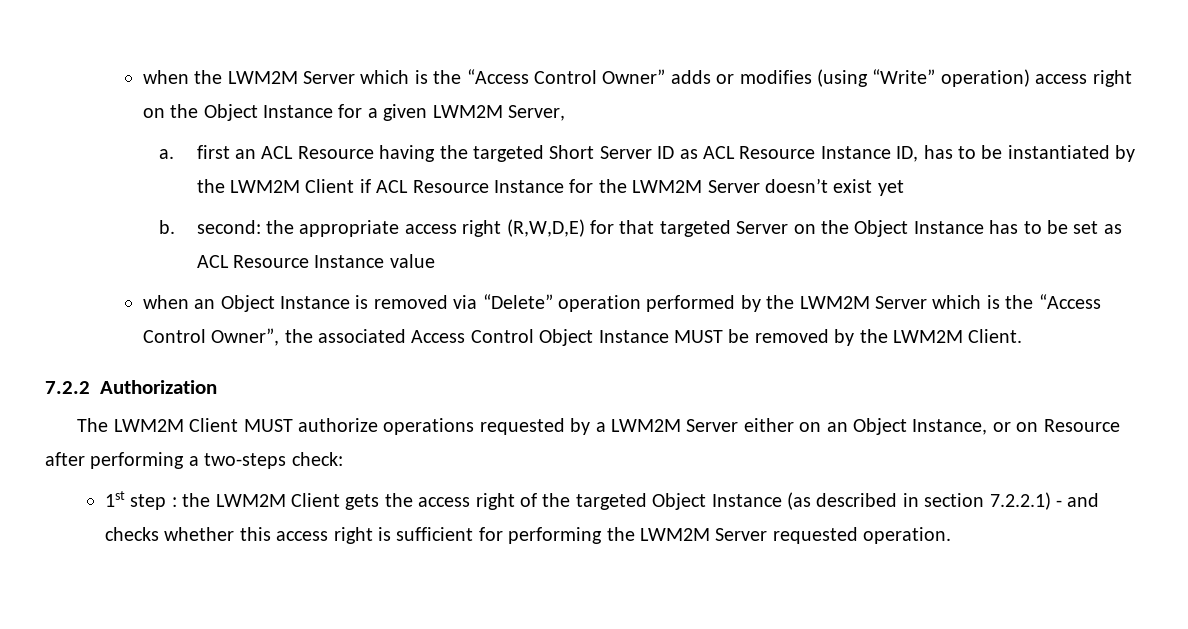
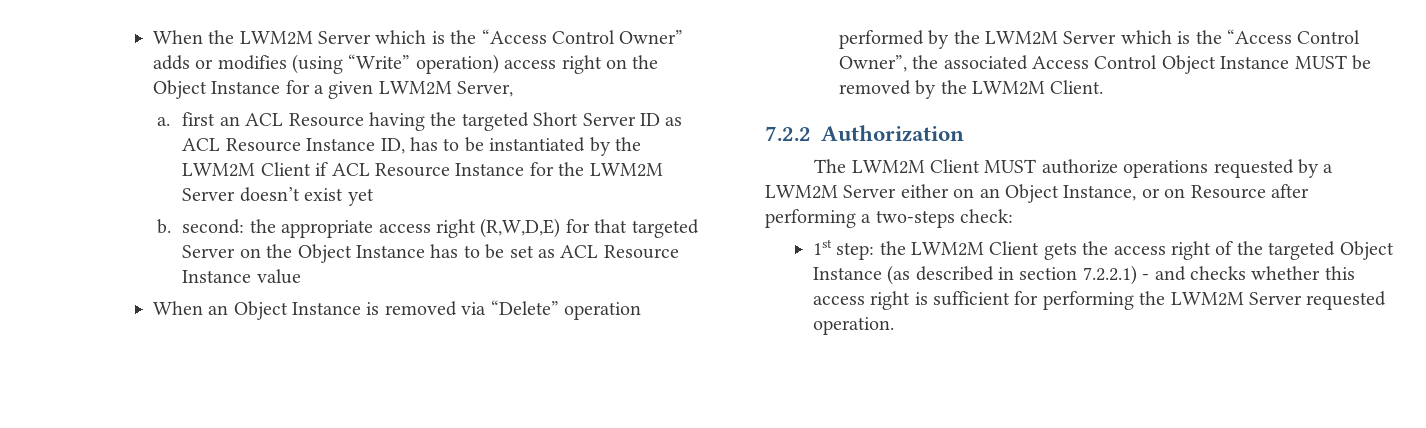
- when the LWM2M Server which is the “Access Control Owner” adds or modifies (using “Write” operation) access right on the Object Instance for a given LWM2M Server,
+ When the LWM2M Server which is the “Access Control Owner” adds or modifies (using “Write” operation) access right on the Object Instance for a given LWM2M Server,
- when an Object Instance is removed via “Delete” operation performed by the LWM2M Server which is the “Access Control Owner”, the associated Access Control Object Instance MUST be removed by the LWM2M Client.
+ When an Object Instance is removed via “Delete” operation performed by the LWM2M Server which is the “Access Control Owner”, the associated Access Control Object Instance MUST be removed by the LWM2M Client.
- 1st step : the LWM2M Client gets the access right of the targeted Object Instance (as described in section 7.2.2.1) - and checks whether this access right is sufficient for performing the LWM2M Server requested operation.
+ 1st step: the LWM2M Client gets the access right of the targeted Object Instance (as described in section 7.2.2.1) - and checks whether this access right is sufficient for performing the LWM2M Server requested operation.

